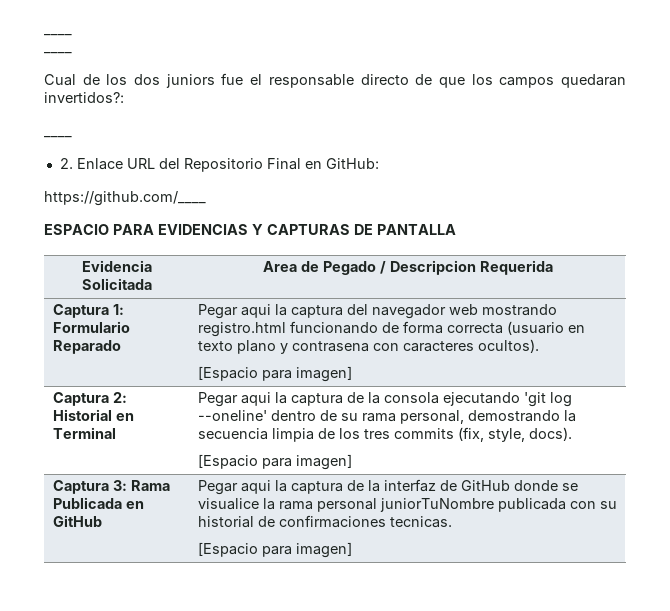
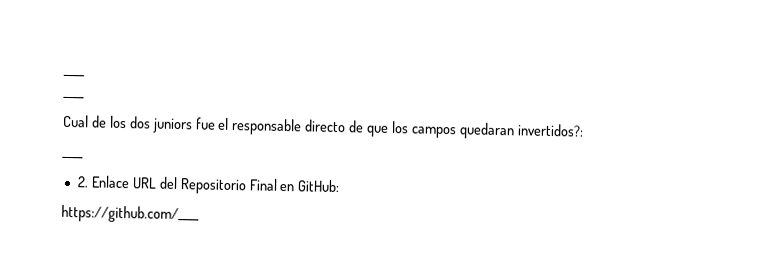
- ESPACIO PARA EVIDENCIAS Y CAPTURAS DE PANTALLA
- Evidencia Solicitada | Area de Pegado / Descripcion Requerida
- Captura 1: Formulario Reparado | Pegar aqui la captura del navegador web mostrando registro.html funcionando de forma correcta (usuario en texto plano y contrasena con caracteres ocultos).
- [Espacio para imagen]
- Captura 2: Historial en Terminal | Pegar aqui la captura de la consola ejecutando 'git log --oneline' dentro de su rama personal, demostrando la secuencia limpia de los tres commits (fix, style, docs).
- [Espacio para imagen]
- Captura 3: Rama Publicada en GitHub | Pegar aqui la captura de la interfaz de GitHub donde se visualice la rama personal juniorTuNombre publicada con su historial de confirmaciones tecnicas.
- [Espacio para imagen]

